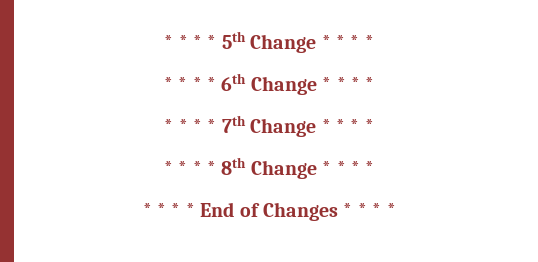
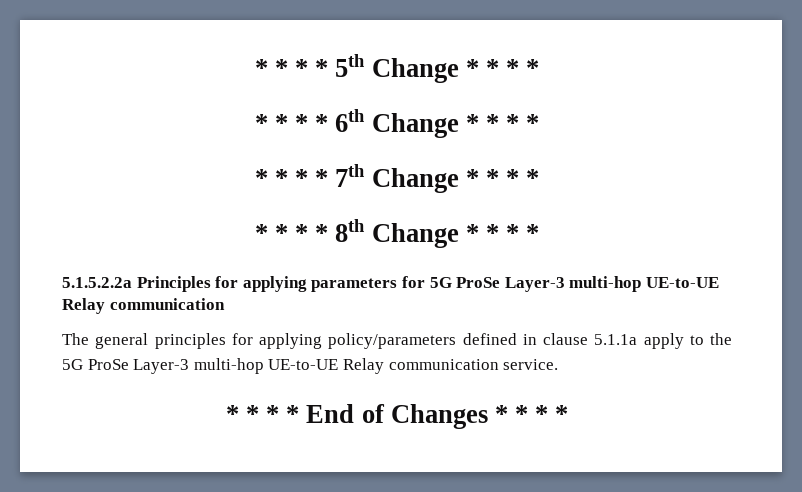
+ 5.1.5.2.2a Principles for applying parameters for 5G ProSe Layer-3 multi-hop UE-to-UE Relay communication
+ The general principles for applying policy/parameters defined in clause 5.1.1a apply to the 5G ProSe Layer-3 multi-hop UE-to-UE Relay communication service.

